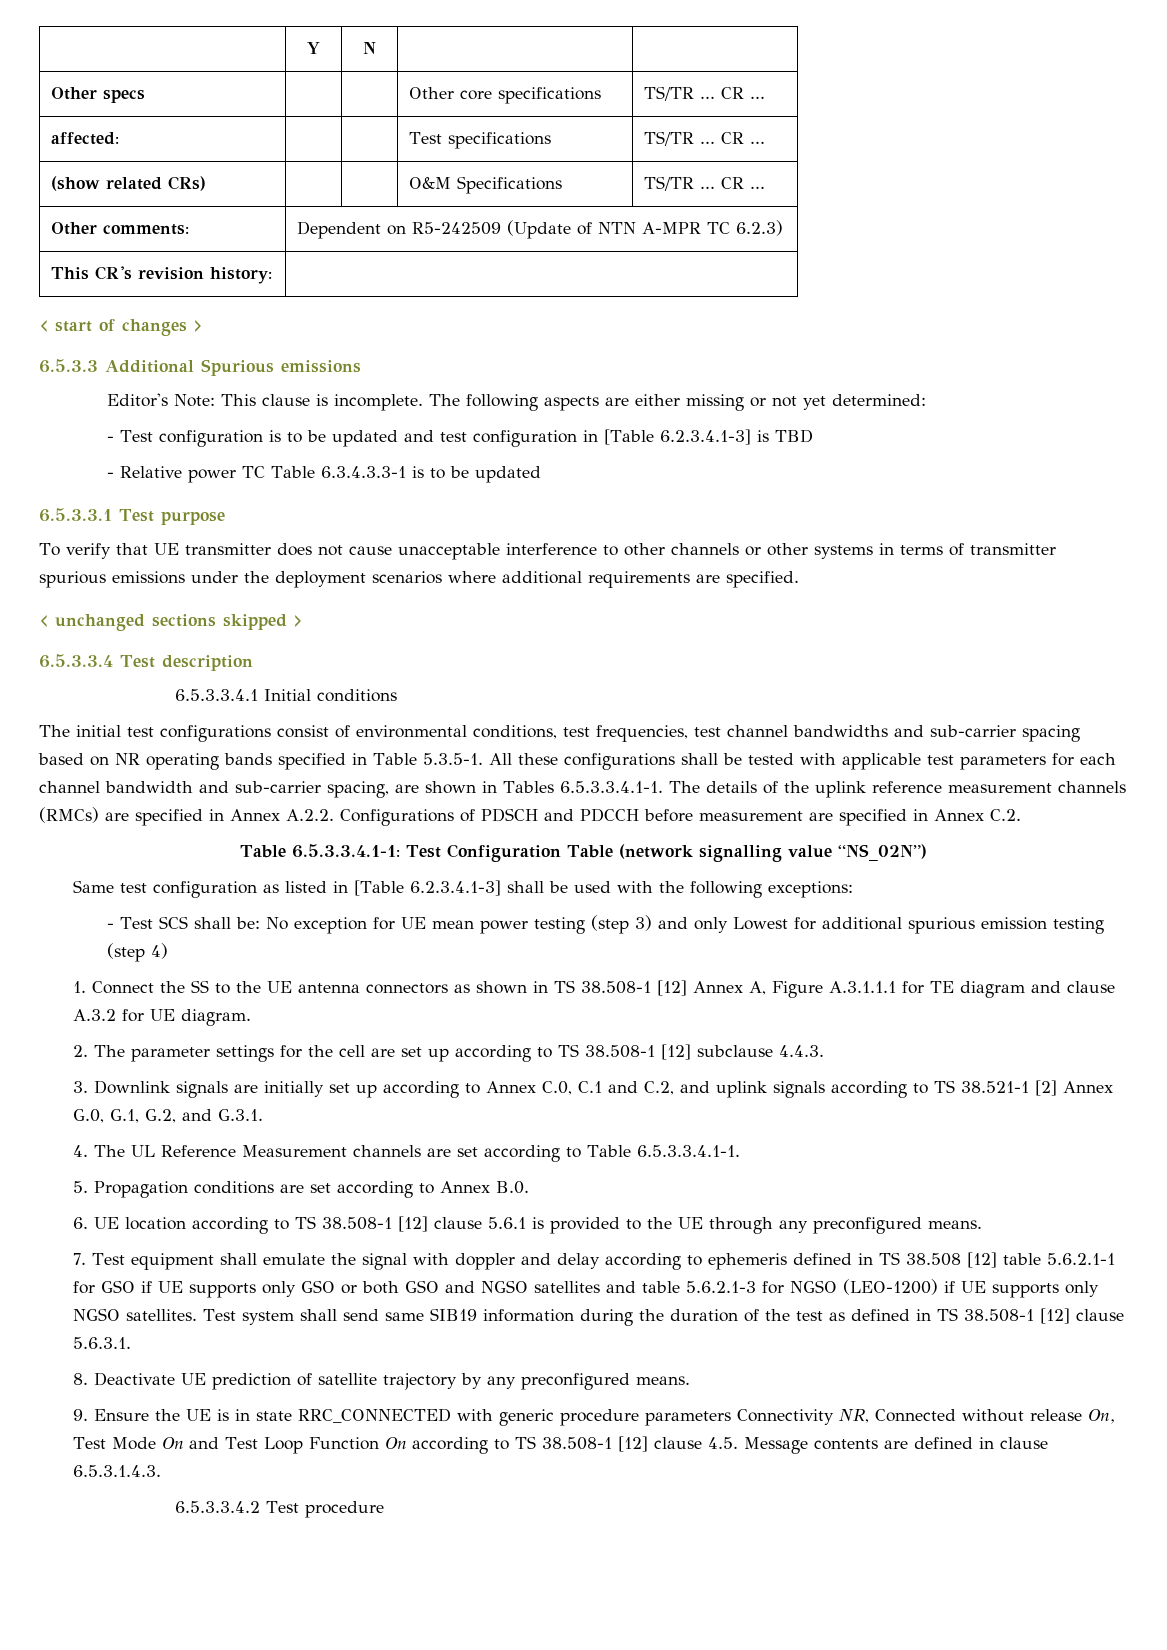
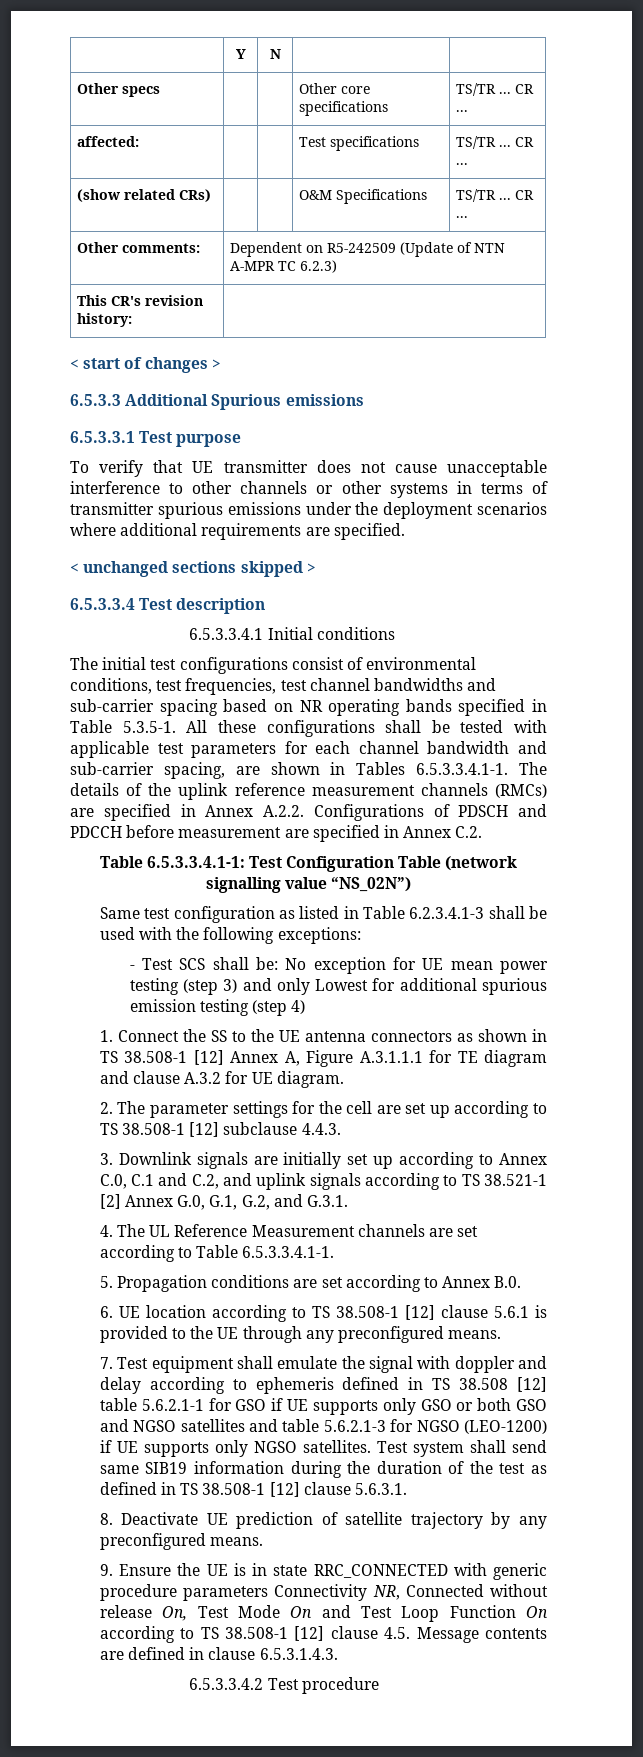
- Editor's Note: This clause is incomplete. The following aspects are either missing or not yet determined:
- - Test configuration is to be updated and test configuration in [Table 6.2.3.4.1-3] is TBD
- - Relative power TC Table 6.3.4.3.3-1 is to be updated
- Same test configuration as listed in [Table 6.2.3.4.1-3] shall be used with the following exceptions:
+ Same test configuration as listed in Table 6.2.3.4.1-3 shall be used with the following exceptions:

